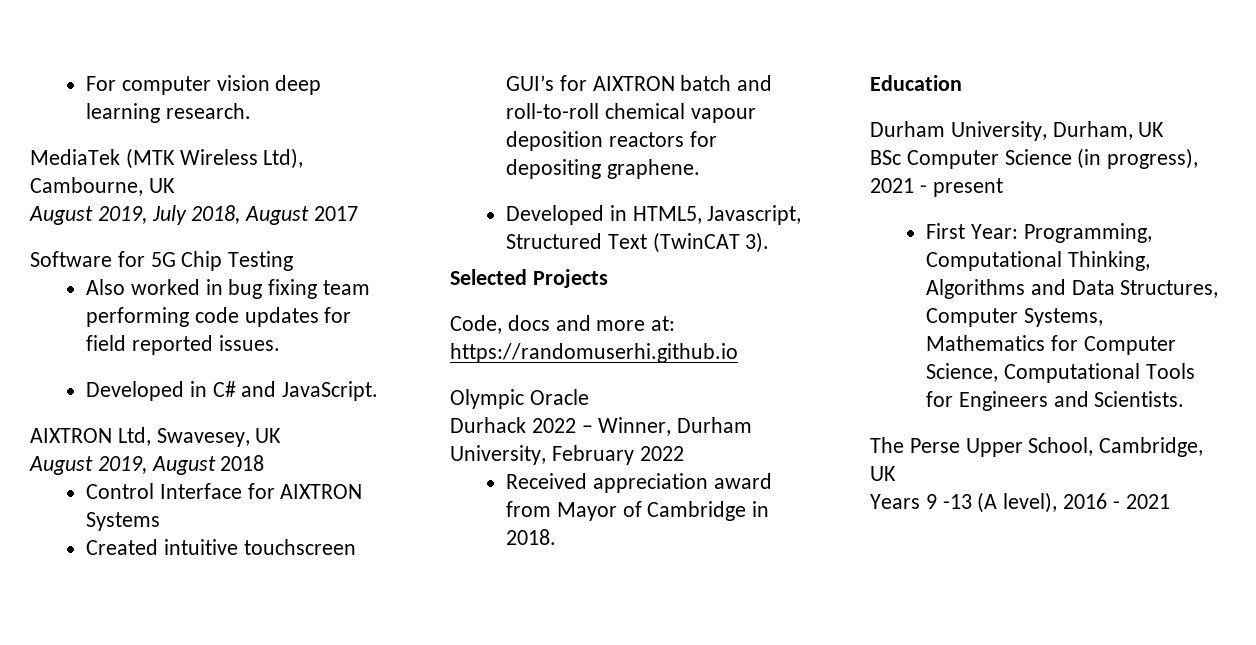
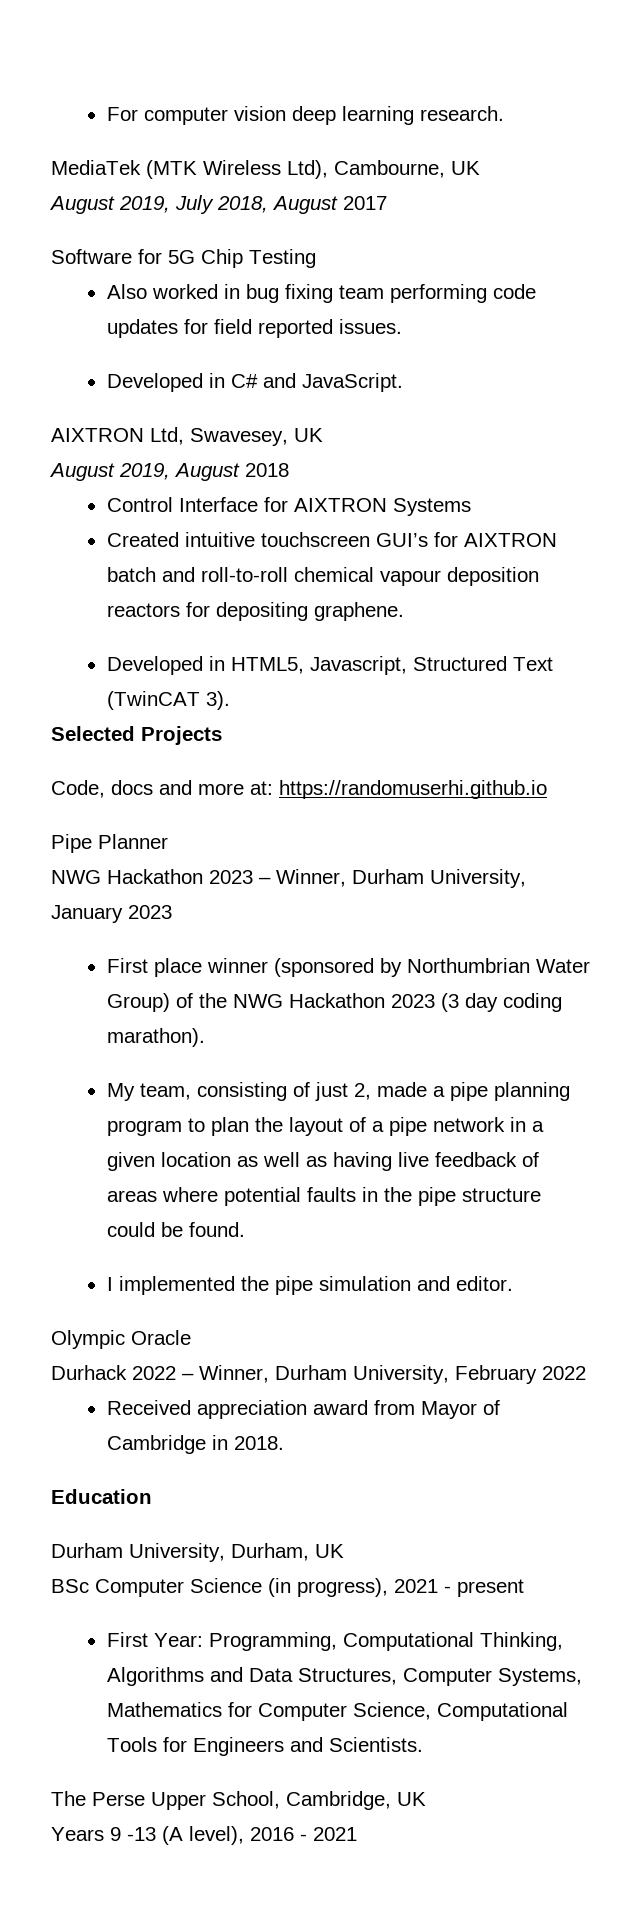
+ Pipe Planner
+ NWG Hackathon 2023 – Winner, Durham University, January 2023
+ First place winner (sponsored by Northumbrian Water Group) of the NWG Hackathon 2023 (3 day coding marathon).
+ My team, consisting of just 2, made a pipe planning program to plan the layout of a pipe network in a given location as well as having live feedback of areas where potential faults in the pipe structure could be found.
+ I implemented the pipe simulation and editor.

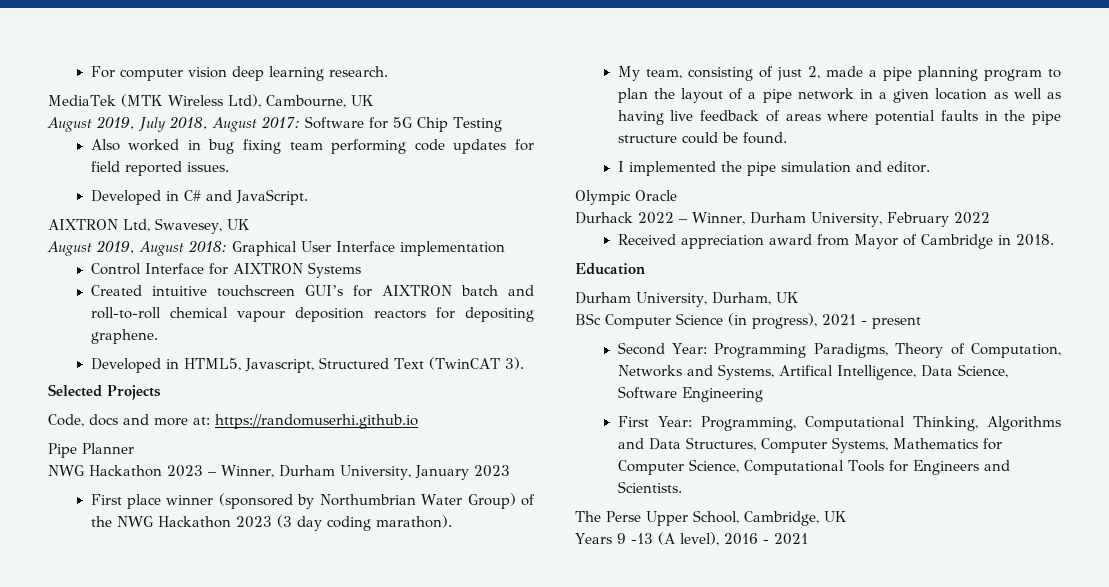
- August 2019, July 2018, August 2017
- Software for 5G Chip Testing
+ August 2019, July 2018, August 2017: Software for 5G Chip Testing
- August 2019, August 2018
+ August 2019, August 2018: Graphical User Interface implementation
+ Second Year: Programming Paradigms, Theory of Computation, Networks and Systems, Artifical Intelligence, Data Science, Software Engineering

